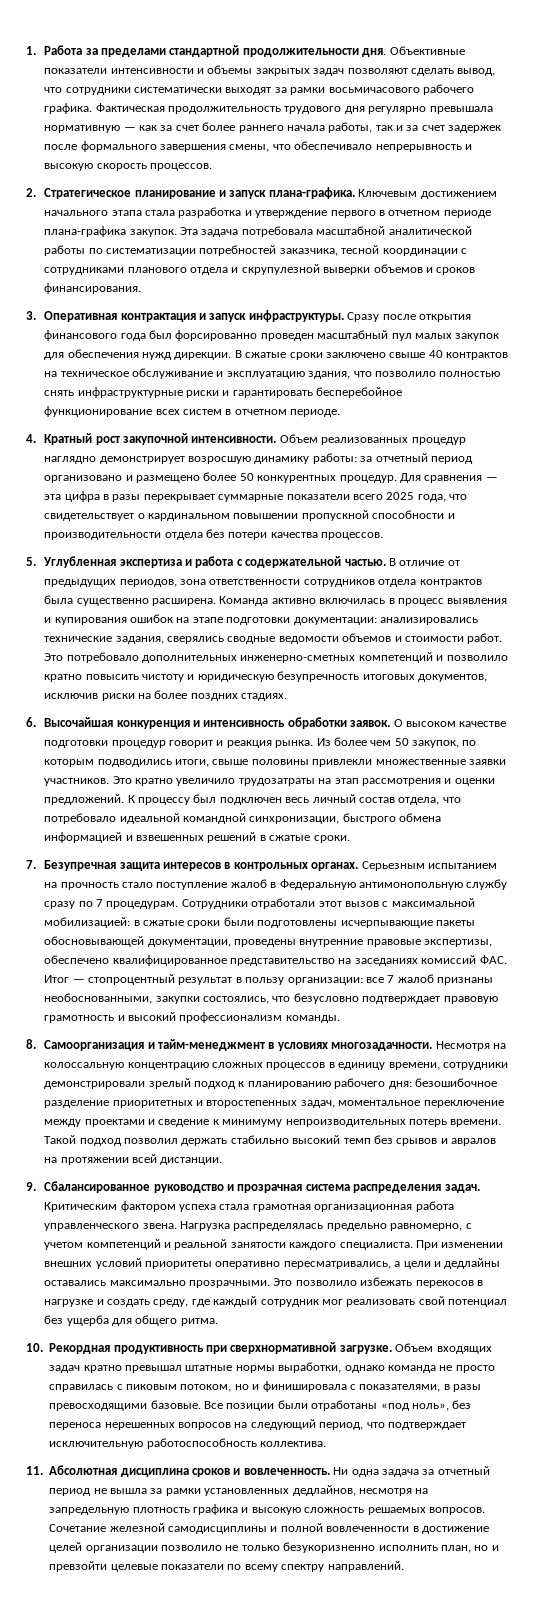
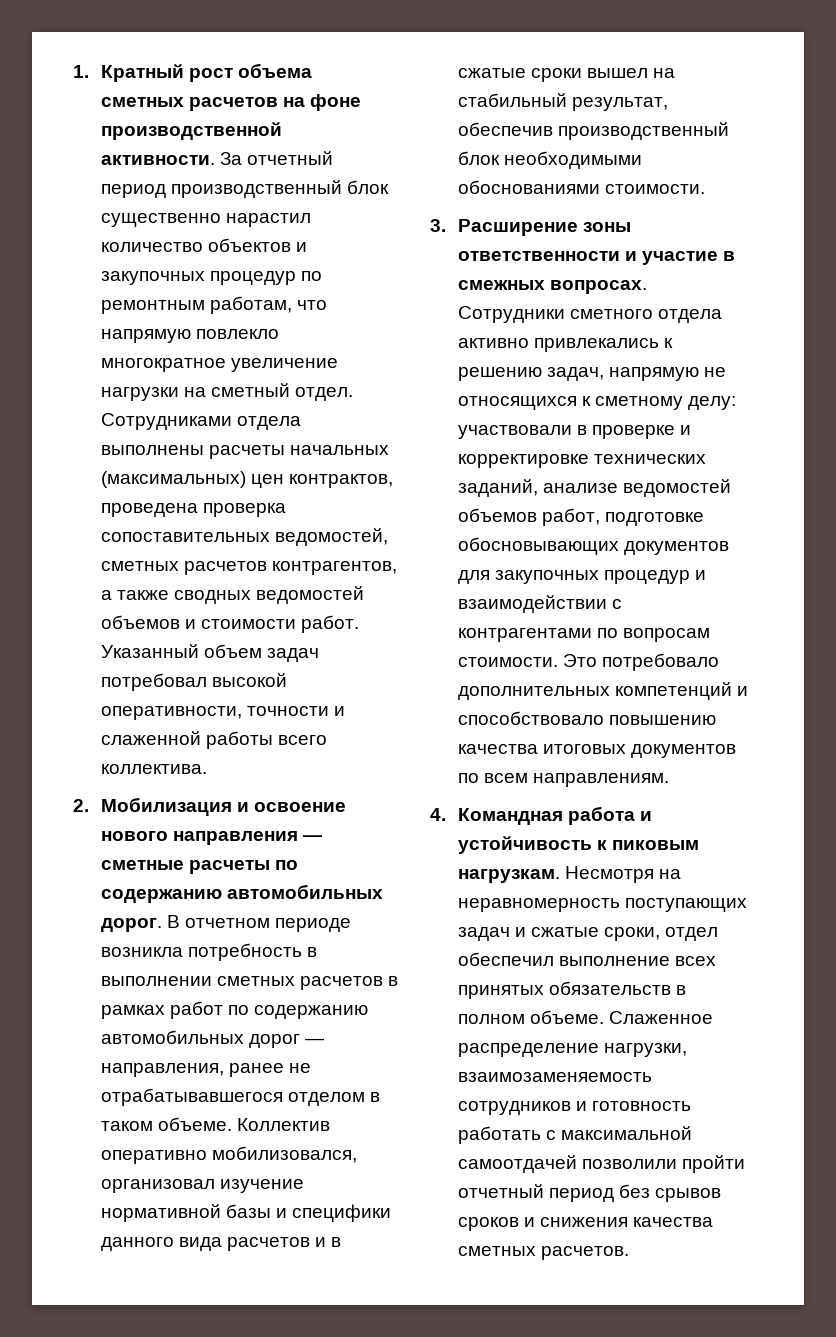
- 1. Работа за пределами стандартной продолжительности дня. Объективные показатели интенсивности и объемы закрытых задач позволяют сделать вывод, что сотрудники систематически выходят за рамки восьмичасового рабочего графика. Фактическая продолжительность трудового дня регулярно превышала нормативную — как за счет более раннего начала работы, так и за счет задержек после формального завершения смены, что обеспечивало непрерывность и высокую скорость процессов.
- 2. Стратегическое планирование и запуск плана-графика. Ключевым достижением начального этапа стала разработка и утверждение первого в отчетном периоде плана-графика закупок. Эта задача потребовала масштабной аналитической работы по систематизации потребностей заказчика, тесной координации с сотрудниками планового отдела и скрупулезной выверки объемов и сроков финансирования.
- 3. Оперативная контрактация и запуск инфраструктуры. Сразу после открытия финансового года был форсированно проведен масштабный пул малых закупок для обеспечения нужд дирекции. В сжатые сроки заключено свыше 40 контрактов на техническое обслуживание и эксплуатацию здания, что позволило полностью снять инфраструктурные риски и гарантировать бесперебойное функционирование всех систем в отчетном периоде.
- 4. Кратный рост закупочной интенсивности. Объем реализованных процедур наглядно демонстрирует возросшую динамику работы: за отчетный период организовано и размещено более 50 конкурентных процедур. Для сравнения — эта цифра в разы перекрывает суммарные показатели всего 2025 года, что свидетельствует о кардинальном повышении пропускной способности и производительности отдела без потери качества процессов.
- 5. Углубленная экспертиза и работа с содержательной частью. В отличие от предыдущих периодов, зона ответственности сотрудников отдела контрактов была существенно расширена. Команда активно включилась в процесс выявления и купирования ошибок на этапе подготовки документации: анализировались технические задания, сверялись сводные ведомости объемов и стоимости работ.
+ 1. Кратный рост объема сметных расчетов на фоне производственной активности. За отчетный период производственный блок существенно нарастил количество объектов и закупочных процедур по ремонтным работам, что напрямую повлекло многократное увеличение нагрузки на сметный отдел. Сотрудниками отдела выполнены расчеты начальных (максимальных) цен контрактов, проведена проверка сопоставительных ведомостей, сметных расчетов контрагентов, а также сводных ведомостей объемов и стоимости работ. Указанный объем задач потребовал высокой оперативности, точности и слаженной работы всего коллектива.
+ 2. Мобилизация и освоение нового направления — сметные расчеты по содержанию автомобильных дорог. В отчетном периоде возникла потребность в выполнении сметных расчетов в рамках работ по содержанию автомобильных дорог — направления, ранее не отрабатывавшегося отделом в таком объеме. Коллектив оперативно мобилизовался, организовал изучение нормативной базы и специфики данного вида расчетов и в сжатые сроки вышел на стабильный результат, обеспечив производственный блок необходимыми обоснованиями стоимости.
+ 3. Расширение зоны ответственности и участие в смежных вопросах. Сотрудники сметного отдела активно привлекались к решению задач, напрямую не относящихся к сметному делу: участвовали в проверке и корректировке технических заданий, анализе ведомостей объемов работ, подготовке обосновывающих документов для закупочных процедур и взаимодействии с контрагентами по вопросам стоимости.
- Это потребовало дополнительных инженерно-сметных компетенций и позволило кратно повысить чистоту и юридическую безупречность итоговых документов, исключив риски на более поздних стадиях.
- 6. Высочайшая конкуренция и интенсивность обработки заявок. О высоком качестве подготовки процедур говорит и реакция рынка. Из более чем 50 закупок, по которым подводились итоги, свыше половины привлекли множественные заявки участников. Это кратно увеличило трудозатраты на этап рассмотрения и оценки предложений. К процессу был подключен весь личный состав отдела, что потребовало идеальной командной синхронизации, быстрого обмена информацией и взвешенных решений в сжатые сроки.
- 7. Безупречная защита интересов в контрольных органах. Серьезным испытанием на прочность стало поступление жалоб в Федеральную антимонопольную службу сразу по 7 процедурам. Сотрудники отработали этот вызов с максимальной мобилизацией: в сжатые сроки были подготовлены исчерпывающие пакеты обосновывающей документации, проведены внутренние правовые экспертизы, обеспечено квалифицированное представительство на заседаниях комиссий ФАС. Итог — стопроцентный результат в пользу организации: все 7 жалоб признаны необоснованными, закупки состоялись, что безусловно подтверждает правовую грамотность и высокий профессионализм команды.
- 8. Самоорганизация и тайм-менеджмент в условиях многозадачности. Несмотря на колоссальную концентрацию сложных процессов в единицу времени, сотрудники демонстрировали зрелый подход к планированию рабочего дня: безошибочное разделение приоритетных и второстепенных задач, моментальное переключение между проектами и сведение к минимуму непроизводительных потерь времени. Такой подход позволил держать стабильно высокий темп без срывов и авралов на протяжении всей дистанции.
- 9. Сбалансированное руководство и прозрачная система распределения задач. Критическим фактором успеха стала грамотная организационная работа управленческого звена. Нагрузка распределялась предельно равномерно, с учетом компетенций и реальной занятости каждого специалиста. При изменении внешних условий приоритеты оперативно пересматривались, а цели и дедлайны оставались максимально прозрачными. Это позволило избежать перекосов в нагрузке и создать среду, где каждый сотрудник мог реализовать свой потенциал без ущерба для общего ритма.
- 10. Рекордная продуктивность при сверхнормативной загрузке. Объем входящих задач кратно превышал штатные нормы выработки, однако команда не просто справилась с пиковым потоком, но и финишировала с показателями, в разы превосходящими базовые. Все позиции были отработаны «под ноль», без переноса нерешенных вопросов на следующий период, что подтверждает исключительную работоспособность коллектива.
- 11. Абсолютная дисциплина сроков и вовлеченность. Ни одна задача за отчетный период не вышла за рамки установленных дедлайнов, несмотря на запредельную плотность графика и высокую сложность решаемых вопросов. Сочетание железной самодисциплины и полной вовлеченности в достижение целей организации позволило не только безукоризненно исполнить план, но и превзойти целевые показатели по всему спектру направлений.
+ Это потребовало дополнительных компетенций и способствовало повышению качества итоговых документов по всем направлениям.
+ 4. Командная работа и устойчивость к пиковым нагрузкам. Несмотря на неравномерность поступающих задач и сжатые сроки, отдел обеспечил выполнение всех принятых обязательств в полном объеме. Слаженное распределение нагрузки, взаимозаменяемость сотрудников и готовность работать с максимальной самоотдачей позволили пройти отчетный период без срывов сроков и снижения качества сметных расчетов.

